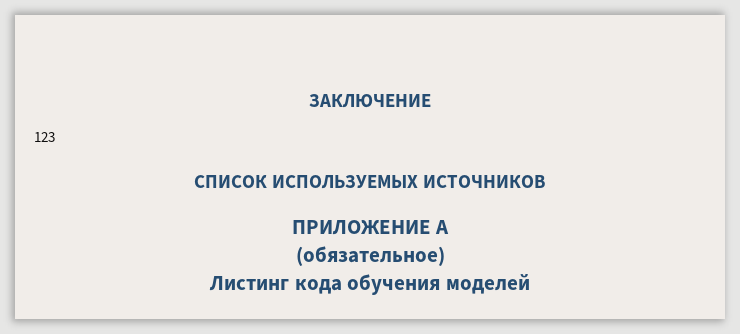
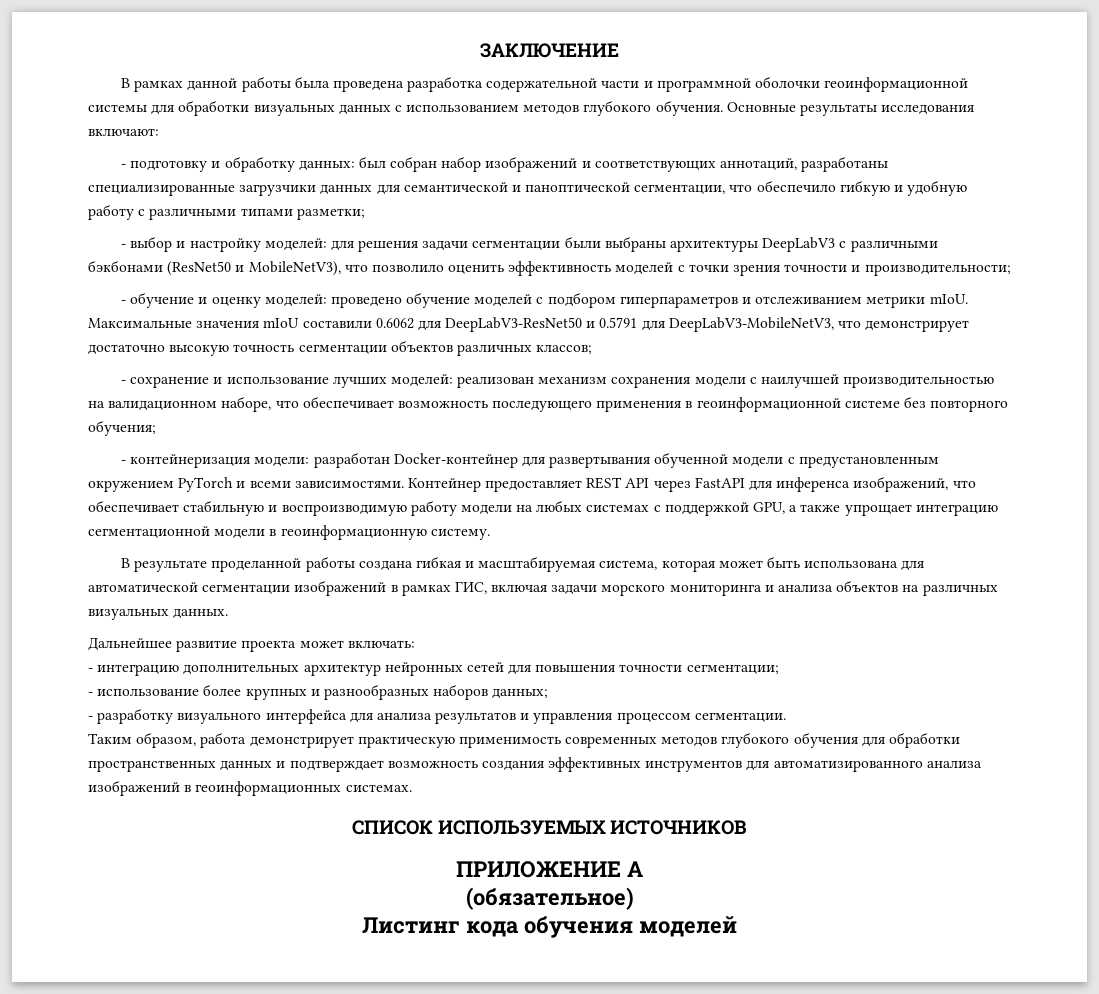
- 123
+ В рамках данной работы была проведена разработка содержательной части и программной оболочки геоинформационной системы для обработки визуальных данных с использованием методов глубокого обучения. Основные результаты исследования включают:
+ - подготовку и обработку данных: был собран набор изображений и соответствующих аннотаций, разработаны специализированные загрузчики данных для семантической и паноптической сегментации, что обеспечило гибкую и удобную работу с различными типами разметки;
+ - выбор и настройку моделей: для решения задачи сегментации были выбраны архитектуры DeepLabV3 с различными бэкбонами (ResNet50 и MobileNetV3), что позволило оценить эффективность моделей с точки зрения точности и производительности;
+ - обучение и оценку моделей: проведено обучение моделей с подбором гиперпараметров и отслеживанием метрики mIoU. Максимальные значения mIoU составили 0.6062 для DeepLabV3-ResNet50 и 0.5791 для DeepLabV3-MobileNetV3, что демонстрирует достаточно высокую точность сегментации объектов различных классов;
+ - сохранение и использование лучших моделей: реализован механизм сохранения модели с наилучшей производительностью на валидационном наборе, что обеспечивает возможность последующего применения в геоинформационной системе без повторного обучения;
+ - контейнеризация модели: разработан Docker-контейнер для развертывания обученной модели с предустановленным окружением PyTorch и всеми зависимостями. Контейнер предоставляет REST API через FastAPI для инференса изображений, что обеспечивает стабильную и воспроизводимую работу модели на любых системах с поддержкой GPU, а также упрощает интеграцию сегментационной модели в геоинформационную систему.
+ В результате проделанной работы создана гибкая и масштабируемая система, которая может быть использована для автоматической сегментации изображений в рамках ГИС, включая задачи морского мониторинга и анализа объектов на различных визуальных данных.
+ Дальнейшее развитие проекта может включать:
+ - интеграцию дополнительных архитектур нейронных сетей для повышения точности сегментации;
+ - использование более крупных и разнообразных наборов данных;
+ - разработку визуального интерфейса для анализа результатов и управления процессом сегментации.
+ Таким образом, работа демонстрирует практическую применимость современных методов глубокого обучения для обработки пространственных данных и подтверждает возможность создания эффективных инструментов для автоматизированного анализа изображений в геоинформационных системах.

